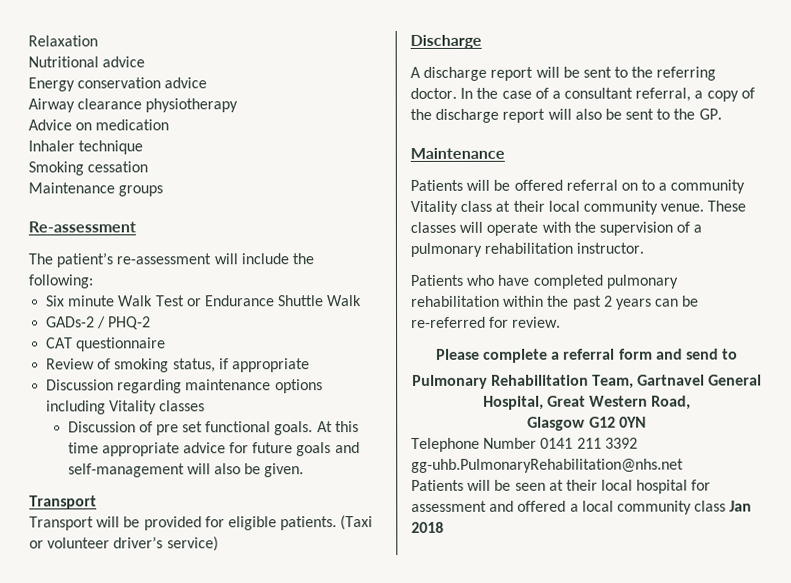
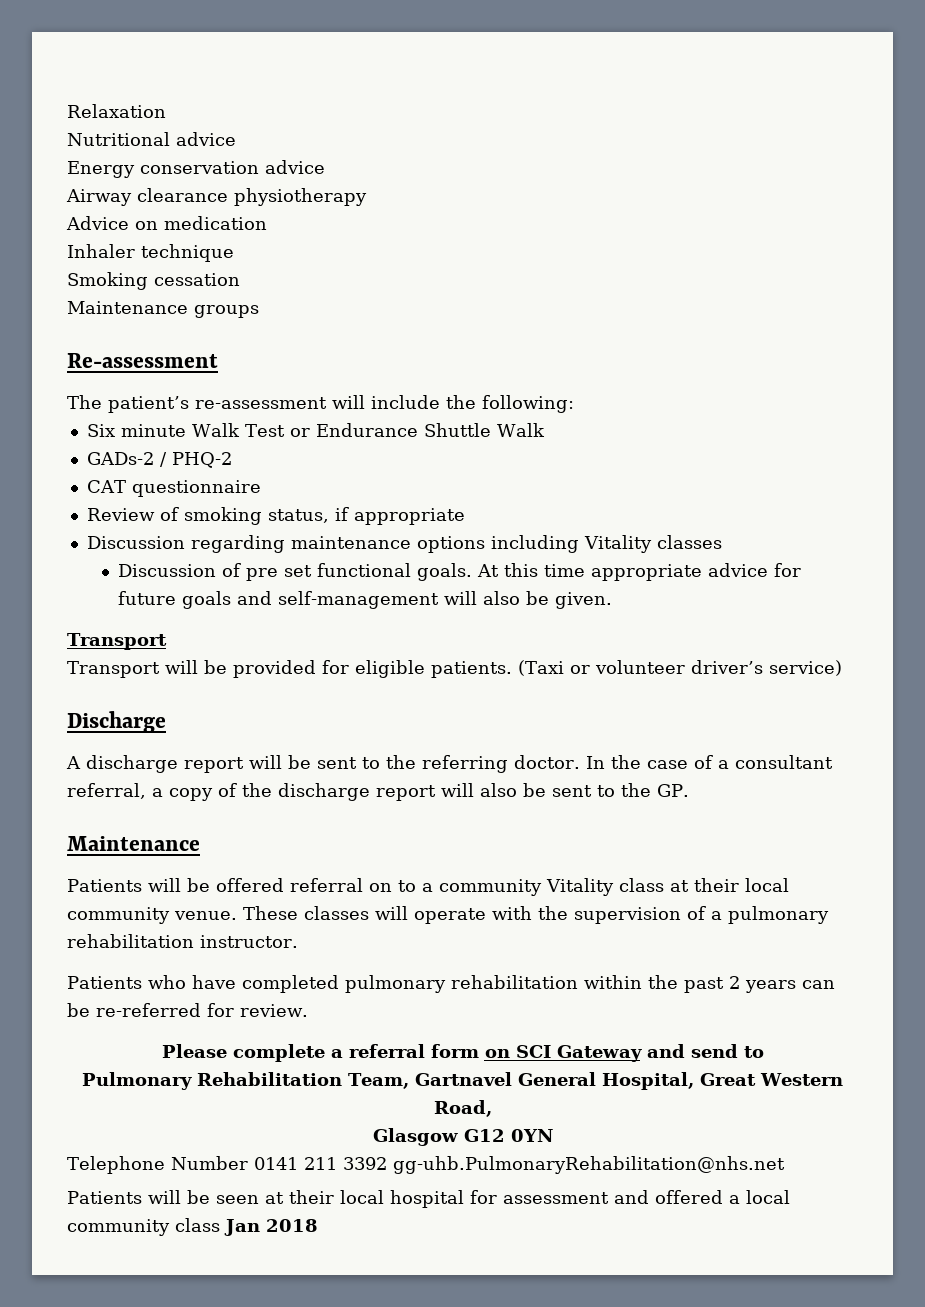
- Please complete a referral form and send to
+ Please complete a referral form on SCI Gateway and send to

